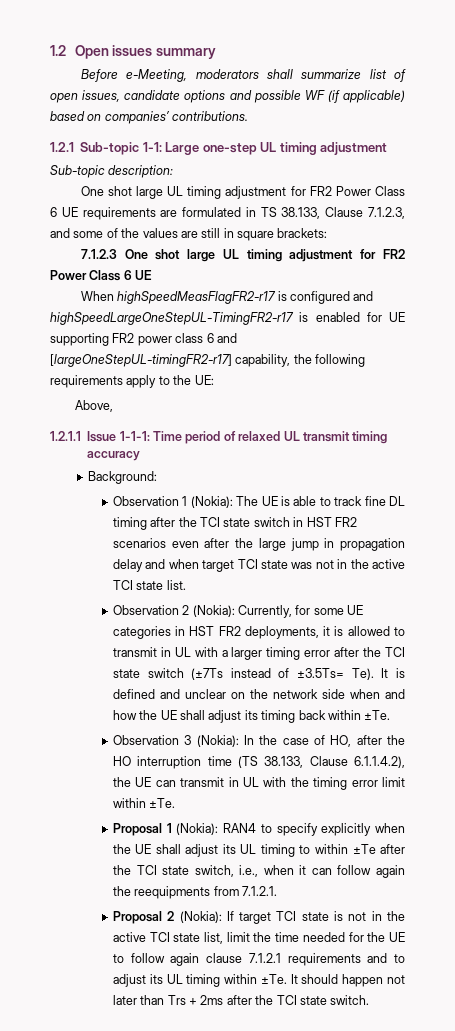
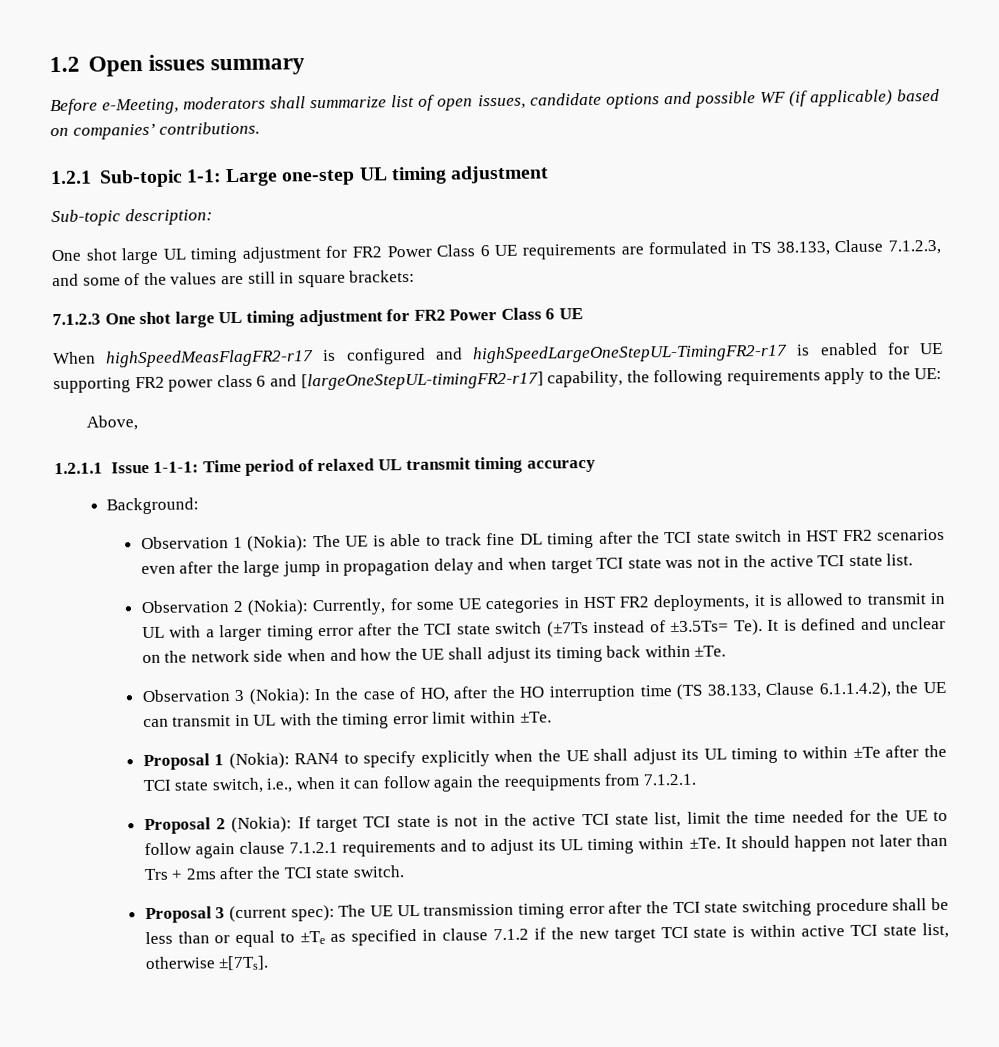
+ Proposal 3 (current spec): The UE UL transmission timing error after the TCI state switching procedure shall be less than or equal to ±Te as specified in clause 7.1.2 if the new target TCI state is within active TCI state list, otherwise ±[7Ts].

